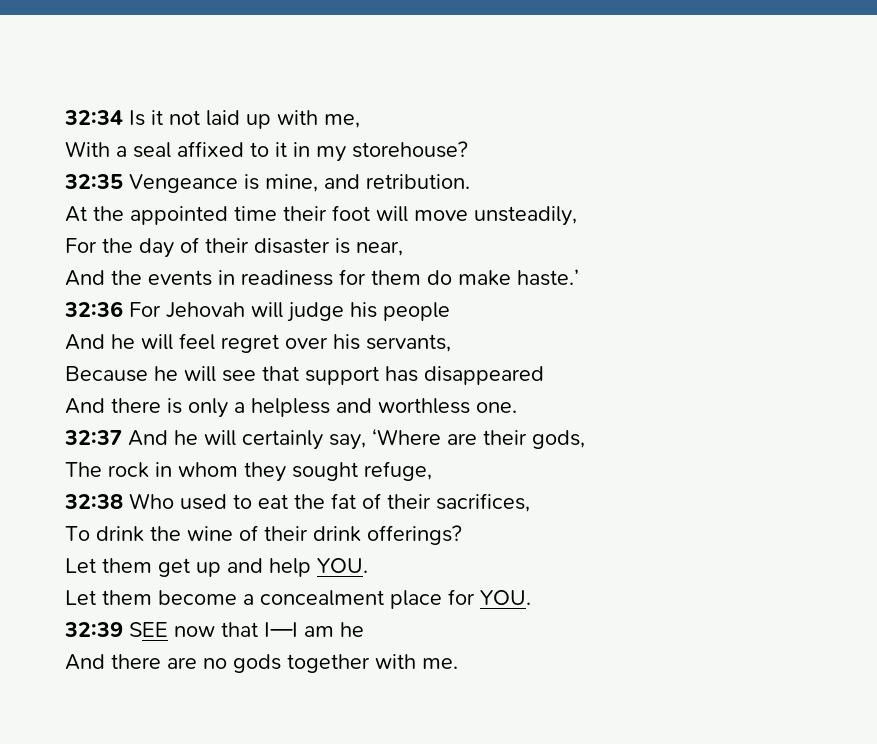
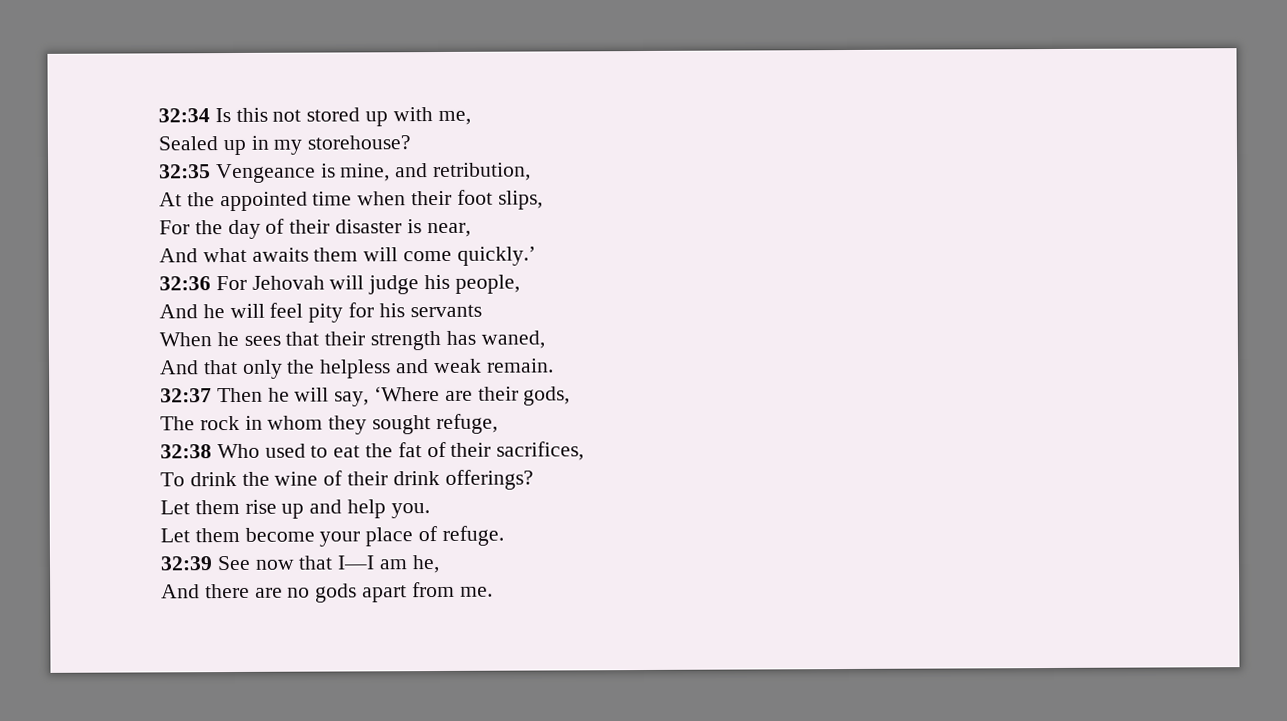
- 32:34 Is it not laid up with me,
+ 32:34 Is this not stored up with me,
- With a seal affixed to it in my storehouse?
+ Sealed up in my storehouse?
- 32:35 Vengeance is mine, and retribution.
+ 32:35 Vengeance is mine, and retribution,
- At the appointed time their foot will move unsteadily,
+ At the appointed time when their foot slips,
- And the events in readiness for them do make haste.’
+ And what awaits them will come quickly.’
- 32:36 For Jehovah will judge his people
+ 32:36 For Jehovah will judge his people,
- And he will feel regret over his servants,
- Because he will see that support has disappeared
- And there is only a helpless and worthless one.
- 32:37 And he will certainly say, ‘Where are their gods,
+ And he will feel pity for his servants
+ When he sees that their strength has waned,
+ And that only the helpless and weak remain.
+ 32:37 Then he will say, ‘Where are their gods,
- Let them get up and help YOU.
+ Let them rise up and help you.
- Let them become a concealment place for YOU.
+ Let them become your place of refuge.
- 32:39 SEE now that I—I am he
+ 32:39 See now that I—I am he,
- And there are no gods together with me.
+ And there are no gods apart from me.

